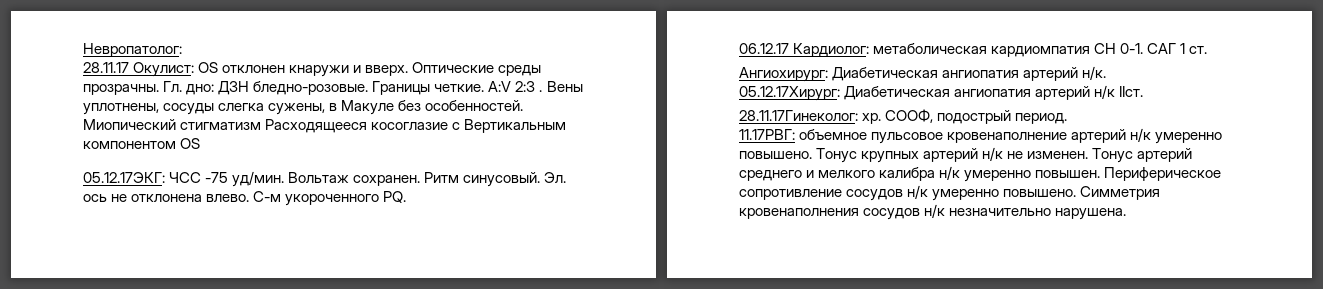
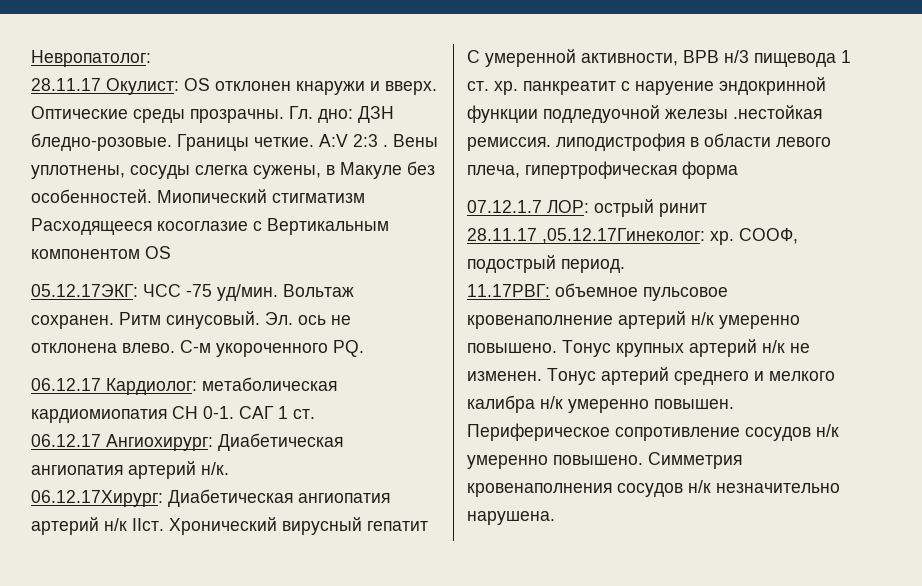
- 06.12.17 Кардиолог: метаболическая кардиомпатия СН 0-1.
+ 06.12.17 Кардиолог: метаболическая кардиомиопатия СН 0-1.
- Ангиохирург: Диабетическая ангиопатия артерий н/к.
+ 06.12.17 Ангиохирург: Диабетическая ангиопатия артерий н/к.
- 05.12.17Хирург: Диабетическая ангиопатия артерий н/к IIcт.
- 28.11.17Гинеколог: хр.
+ 06.12.17Хирург: Диабетическая ангиопатия артерий н/к IIcт. Хронический вирусный гепатит С умеренной активности, ВРВ н/3 пищевода 1 ст. хр. панкреатит с наруение эндокринной функции подледуочной железы .нестойкая ремиссия. липодистрофия в области левого плеча, гипертрофическая форма
+ 07.12.1.7 ЛОР: острый ринит
+ 28.11.17 ,05.12.17Гинеколог: хр.

